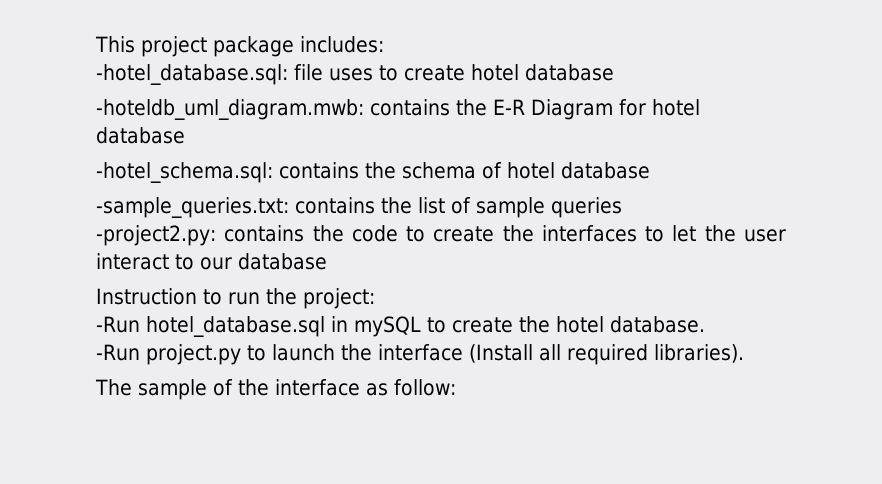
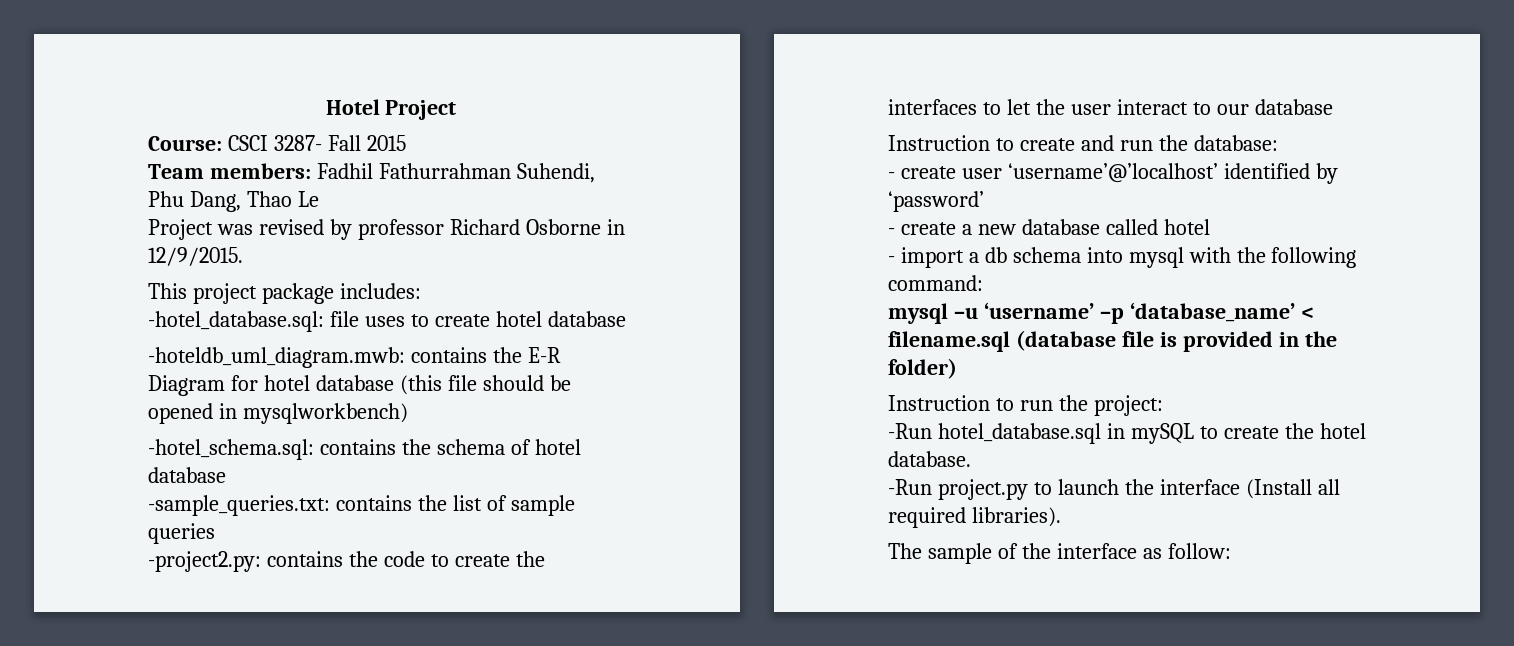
+ Hotel Project
+ Course: CSCI 3287- Fall 2015
+ Team members: Fadhil Fathurrahman Suhendi, Phu Dang, Thao Le
+ Project was revised by professor Richard Osborne in 12/9/2015.
- -hoteldb_uml_diagram.mwb: contains the E-R Diagram for hotel database
+ -hoteldb_uml_diagram.mwb: contains the E-R Diagram for hotel database (this file should be opened in mysqlworkbench)
+ Instruction to create and run the database:
+ - create user ‘username’@’localhost’ identified by ‘password’
+ - create a new database called hotel
+ - import a db schema into mysql with the following command:
+ mysql –u ‘username’ –p ‘database_name’ < filename.sql (database file is provided in the folder)

